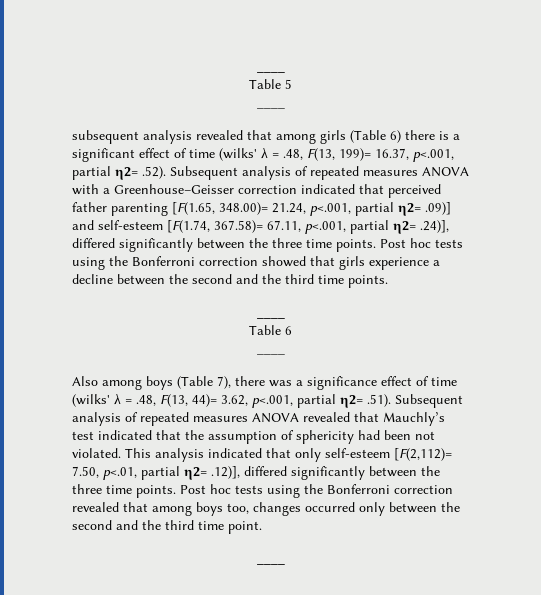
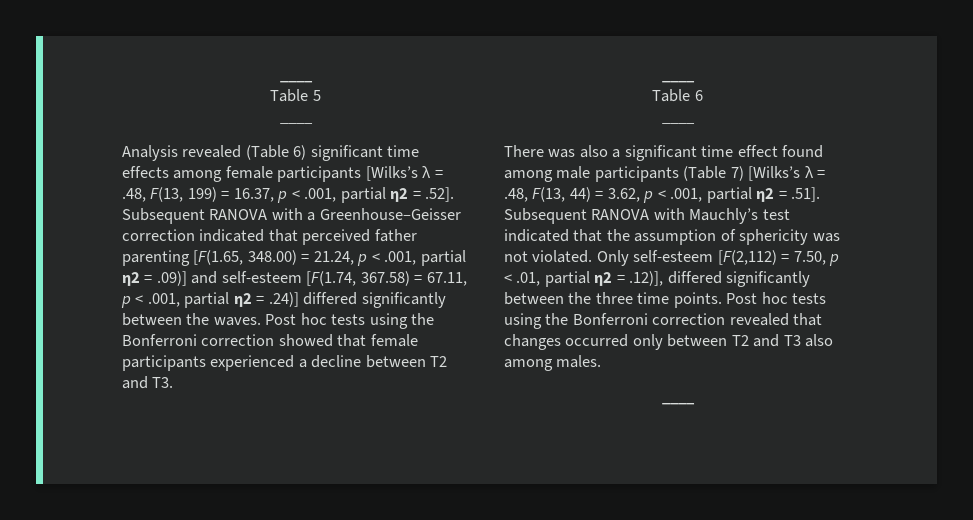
- subsequent analysis revealed that among girls (Table 6) there is a significant effect of time (wilks' λ = .48, F(13, 199)= 16.37, p<.001, partial η2= .52). Subsequent analysis of repeated measures ANOVA with a Greenhouse–Geisser correction indicated that perceived father parenting [F(1.65, 348.00)= 21.24, p<.001, partial η2= .09)] and self-esteem [F(1.74, 367.58)= 67.11, p<.001, partial η2= .24)], differed significantly between the three time points.
+ Analysis revealed (Table 6) significant time effects among female participants [Wilks’s λ = .48, F(13, 199) = 16.37, p < .001, partial η2 = .52]. Subsequent RANOVA with a Greenhouse–Geisser correction indicated that perceived father parenting [F(1.65, 348.00) = 21.24, p < .001, partial η2 = .09)] and self-esteem [F(1.74, 367.58) = 67.11, p < .001, partial η2 = .24)] differed significantly between the waves.
- Post hoc tests using the Bonferroni correction showed that girls experience a decline between the second and the third time points.
+ Post hoc tests using the Bonferroni correction showed that female participants experienced a decline between T2 and T3.
  ____
  Table 6
  ____
- Also among boys (Table 7), there was a significance effect of time (wilks' λ = .48, F(13, 44)= 3.62, p<.001, partial η2= .51). Subsequent analysis of repeated measures ANOVA revealed that Mauchly’s test indicated that the assumption of sphericity had been not violated. This analysis indicated that only self-esteem [F(2,112)= 7.50, p<.01, partial η2= .12)], differed significantly between the three time points.
+ There was also a significant time effect found among male participants (Table 7) [Wilks’s λ = .48, F(13, 44) = 3.62, p < .001, partial η2 = .51]. Subsequent RANOVA with Mauchly’s test indicated that the assumption of sphericity was not violated. Only self-esteem [F(2,112) = 7.50, p < .01, partial η2 = .12)], differed significantly between the three time points.
- Post hoc tests using the Bonferroni correction revealed that among boys too, changes occurred only between the second and the third time point.
+ Post hoc tests using the Bonferroni correction revealed that changes occurred only between T2 and T3 also among males.

